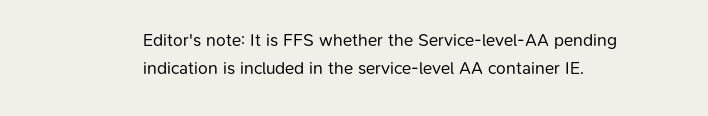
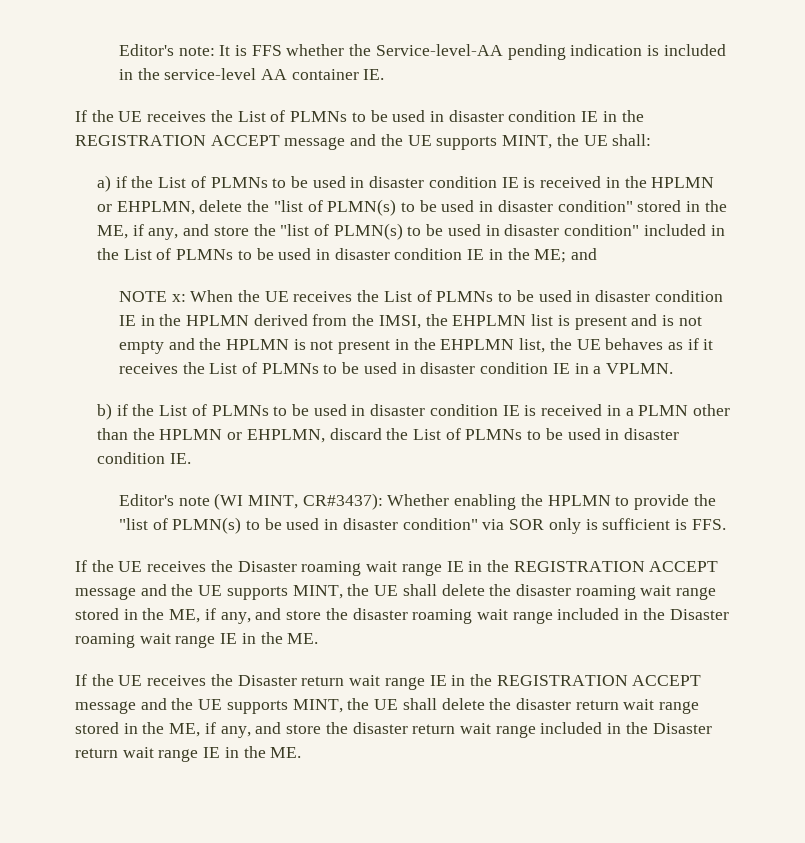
+ If the UE receives the List of PLMNs to be used in disaster condition IE in the REGISTRATION ACCEPT message and the UE supports MINT, the UE shall:
+ a) if the List of PLMNs to be used in disaster condition IE is received in the HPLMN or EHPLMN, delete the "list of PLMN(s) to be used in disaster condition" stored in the ME, if any, and store the "list of PLMN(s) to be used in disaster condition" included in the List of PLMNs to be used in disaster condition IE in the ME; and
+ NOTE x: When the UE receives the List of PLMNs to be used in disaster condition IE in the HPLMN derived from the IMSI, the EHPLMN list is present and is not empty and the HPLMN is not present in the EHPLMN list, the UE behaves as if it receives the List of PLMNs to be used in disaster condition IE in a VPLMN.
+ b) if the List of PLMNs to be used in disaster condition IE is received in a PLMN other than the HPLMN or EHPLMN, discard the List of PLMNs to be used in disaster condition IE.
+ Editor's note (WI MINT, CR#3437): Whether enabling the HPLMN to provide the "list of PLMN(s) to be used in disaster condition" via SOR only is sufficient is FFS.
+ If the UE receives the Disaster roaming wait range IE in the REGISTRATION ACCEPT message and the UE supports MINT, the UE shall delete the disaster roaming wait range stored in the ME, if any, and store the disaster roaming wait range included in the Disaster roaming wait range IE in the ME.
+ If the UE receives the Disaster return wait range IE in the REGISTRATION ACCEPT message and the UE supports MINT, the UE shall delete the disaster return wait range stored in the ME, if any, and store the disaster return wait range included in the Disaster return wait range IE in the ME.

